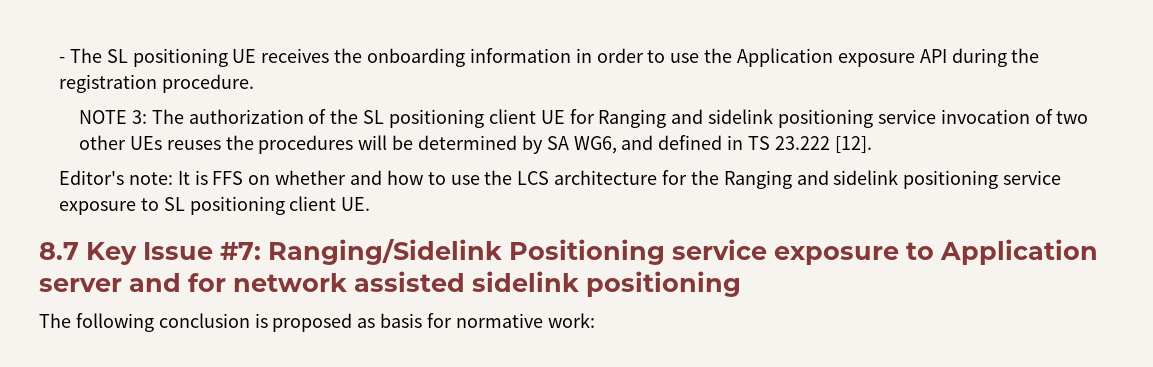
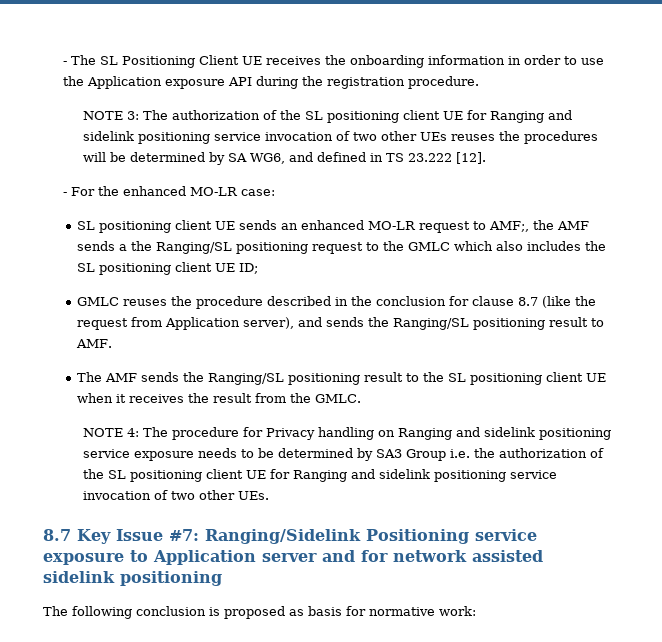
- - The SL positioning UE receives the onboarding information in order to use the Application exposure API during the registration procedure.
+ - The SL Positioning Client UE receives the onboarding information in order to use the Application exposure API during the registration procedure.
- Editor's note: It is FFS on whether and how to use the LCS architecture for the Ranging and sidelink positioning service exposure to SL positioning client UE.
+ - For the enhanced MO-LR case:
+ SL positioning client UE sends an enhanced MO-LR request to AMF;, the AMF sends a the Ranging/SL positioning request to the GMLC which also includes the SL positioning client UE ID;
+ GMLC reuses the procedure described in the conclusion for clause 8.7 (like the request from Application server), and sends the Ranging/SL positioning result to AMF.
+ The AMF sends the Ranging/SL positioning result to the SL positioning client UE when it receives the result from the GMLC.
+ NOTE 4: The procedure for Privacy handling on Ranging and sidelink positioning service exposure needs to be determined by SA3 Group i.e. the authorization of the SL positioning client UE for Ranging and sidelink positioning service invocation of two other UEs.

